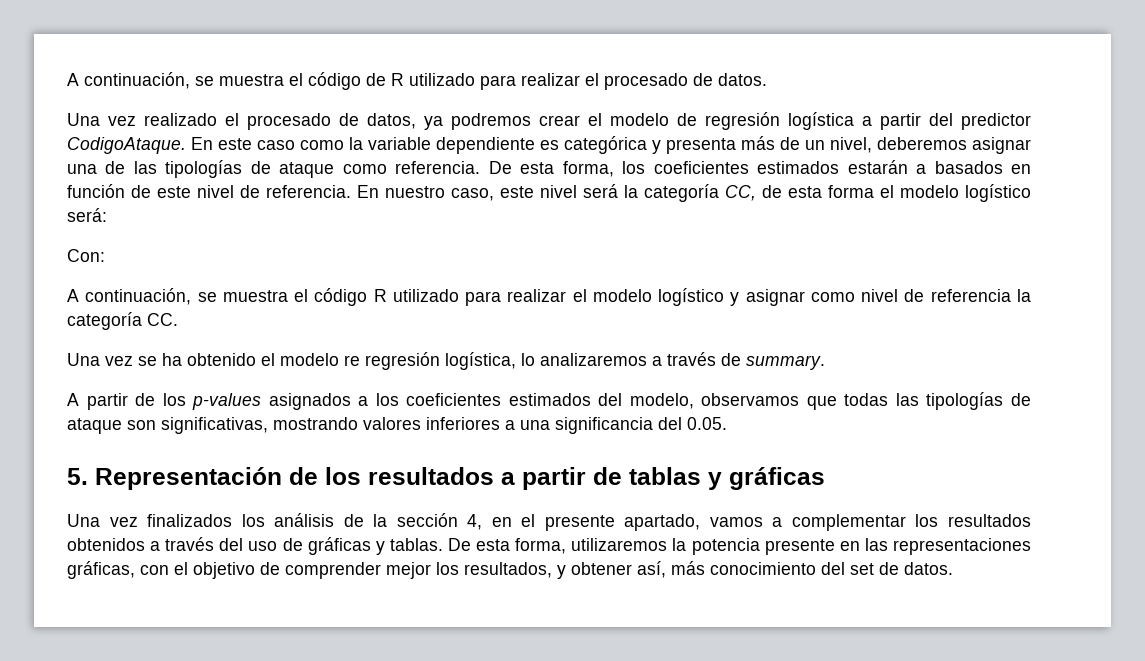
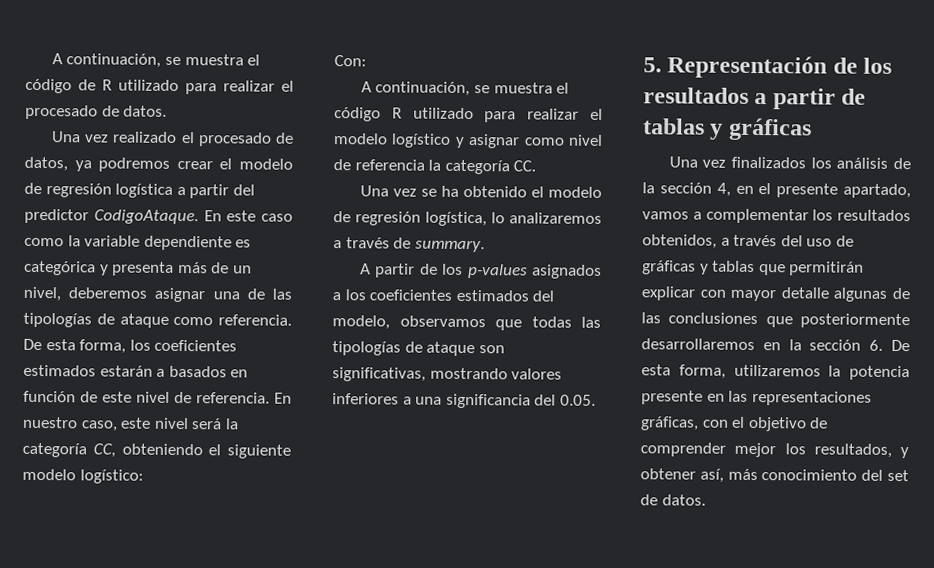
- En nuestro caso, este nivel será la categoría CC, de esta forma el modelo logístico será:
+ En nuestro caso, este nivel será la categoría CC, obteniendo el siguiente modelo logístico:
- Una vez se ha obtenido el modelo re regresión logística, lo analizaremos a través de summary.
+ Una vez se ha obtenido el modelo de regresión logística, lo analizaremos a través de summary.
- Una vez finalizados los análisis de la sección 4, en el presente apartado, vamos a complementar los resultados obtenidos a través del uso de gráficas y tablas. De esta forma, utilizaremos la potencia presente en las representaciones gráficas, con el objetivo de comprender mejor los resultados, y obtener así, más conocimiento del set de datos.
+ Una vez finalizados los análisis de la sección 4, en el presente apartado, vamos a complementar los resultados obtenidos, a través del uso de gráficas y tablas que permitirán explicar con mayor detalle algunas de las conclusiones que posteriormente desarrollaremos en la sección 6. De esta forma, utilizaremos la potencia presente en las representaciones gráficas, con el objetivo de comprender mejor los resultados, y obtener así, más conocimiento del set de datos.

